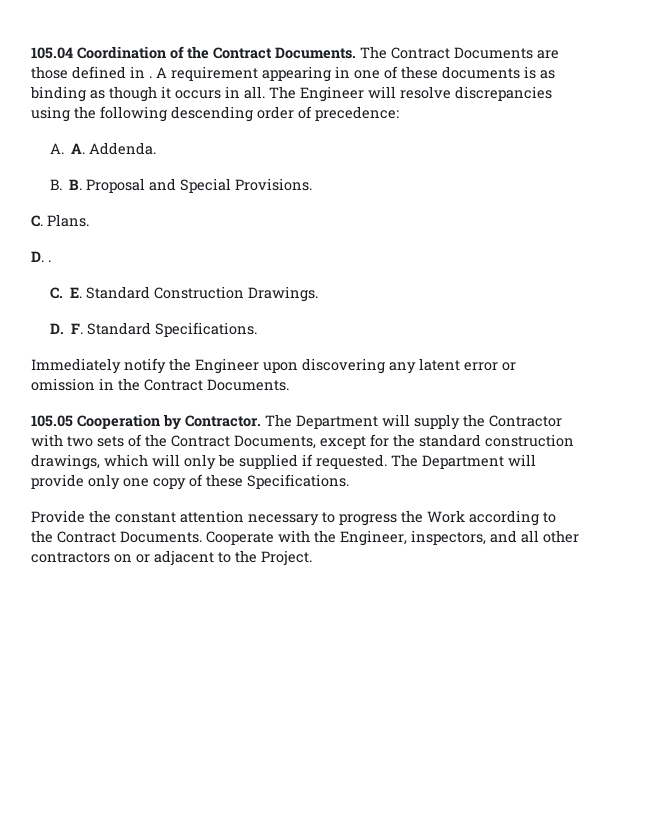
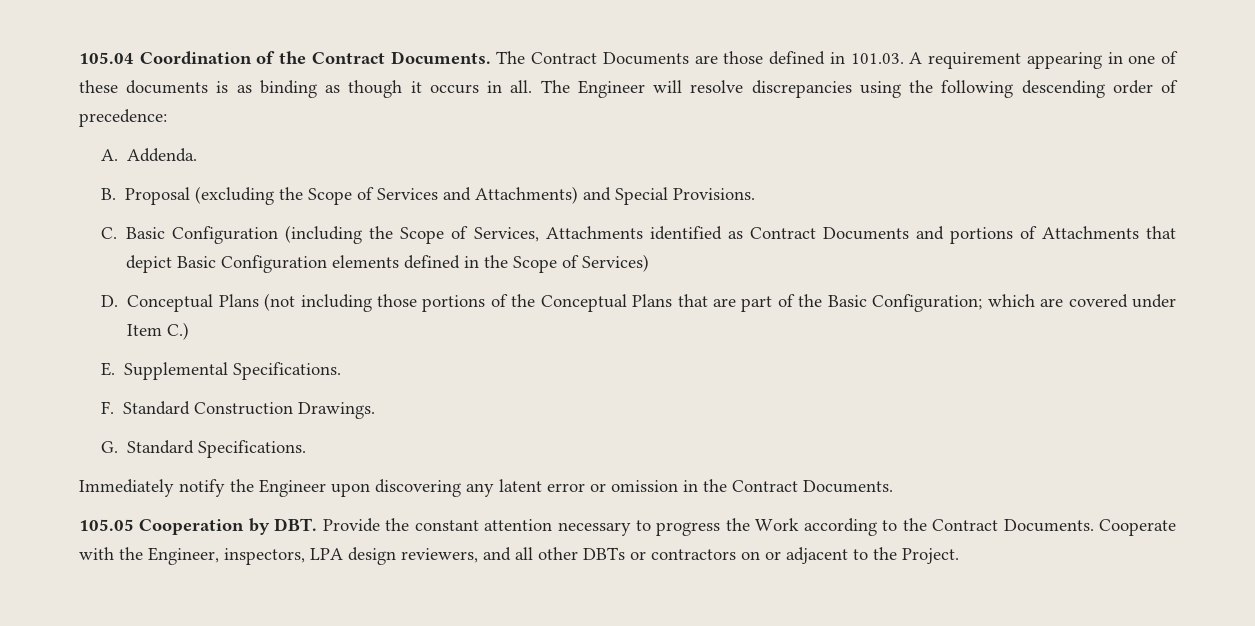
- The Contract Documents are those defined in . A requirement appearing in one of these documents is as binding as though it occurs in all.
+ The Contract Documents are those defined in 101.03. A requirement appearing in one of these documents is as binding as though it occurs in all.
- A. A. Addenda.
+ A. Addenda.
- B. B. Proposal and Special Provisions.
- C. Plans.
- D. .
- C. E. Standard Construction Drawings.
+ B. Proposal (excluding the Scope of Services and Attachments) and Special Provisions.
+ C. Basic Configuration (including the Scope of Services, Attachments identified as Contract Documents and portions of Attachments that depict Basic Configuration elements defined in the Scope of Services)
+ D. Conceptual Plans (not including those portions of the Conceptual Plans that are part of the Basic Configuration; which are covered under Item C.)
+ E. Supplemental Specifications.
+ F. Standard Construction Drawings.
- D. F. Standard Specifications.
+ G. Standard Specifications.
- 105.05 Cooperation by Contractor. The Department will supply the Contractor with two sets of the Contract Documents, except for the standard construction drawings, which will only be supplied if requested. The Department will provide only one copy of these Specifications.
- Provide the constant attention necessary to progress the Work according to the Contract Documents.
+ 105.05 Cooperation by DBT. Provide the constant attention necessary to progress the Work according to the Contract Documents.
- Cooperate with the Engineer, inspectors, and all other contractors on or adjacent to the Project.
+ Cooperate with the Engineer, inspectors, LPA design reviewers, and all other DBTs or contractors on or adjacent to the Project.

